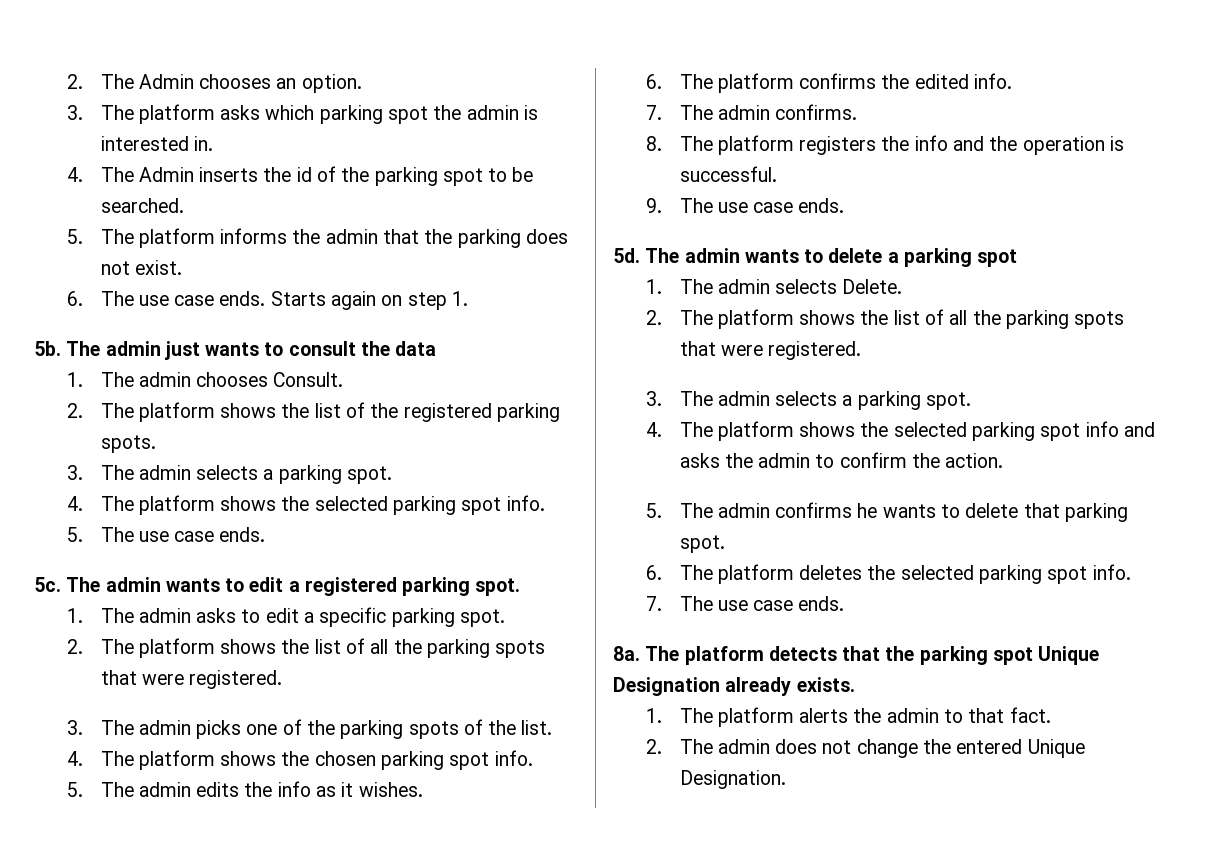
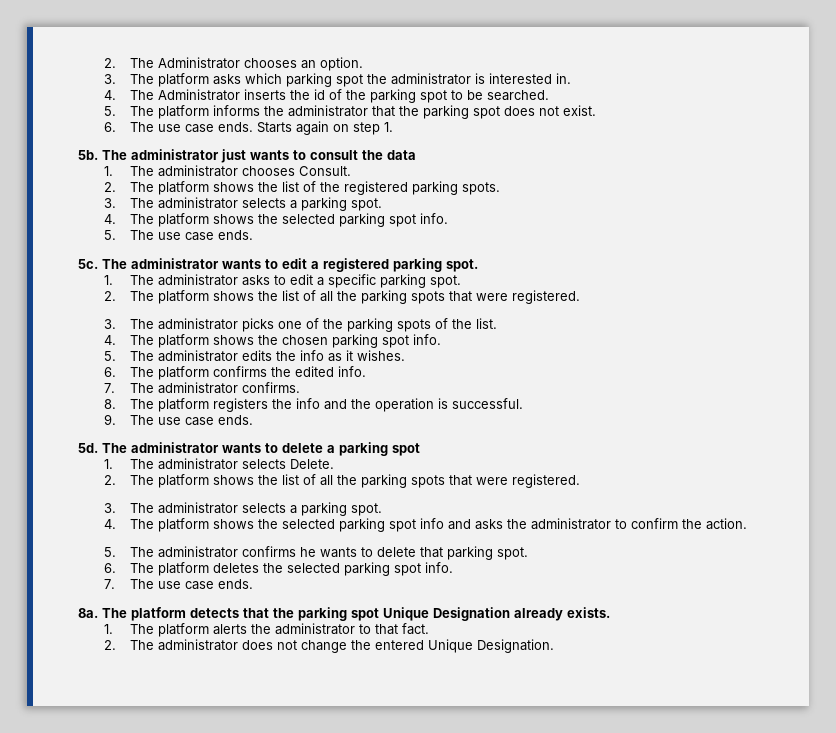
- 2. The Admin chooses an option.
+ 2. The Administrator chooses an option.
- 3. The platform asks which parking spot the admin is interested in.
+ 3. The platform asks which parking spot the administrator is interested in.
- 4. The Admin inserts the id of the parking spot to be searched.
+ 4. The Administrator inserts the id of the parking spot to be searched.
- 5. The platform informs the admin that the parking does not exist.
+ 5. The platform informs the administrator that the parking spot does not exist.
- The admin just wants to consult the data
+ The administrator just wants to consult the data
- 1. The admin chooses Consult.
+ 1. The administrator chooses Consult.
  2. The platform shows the list of the registered parking spots.
- 3. The admin selects a parking spot.
+ 3. The administrator selects a parking spot.
- The admin wants to edit a registered parking spot.
+ The administrator wants to edit a registered parking spot.
- 1. The admin asks to edit a specific parking spot.
+ 1. The administrator asks to edit a specific parking spot.
- 3. The admin picks one of the parking spots of the list.
+ 3. The administrator picks one of the parking spots of the list.
- 5. The admin edits the info as it wishes.
+ 5. The administrator edits the info as it wishes.
- 7. The admin confirms.
+ 7. The administrator confirms.
- The admin wants to delete a parking spot
+ The administrator wants to delete a parking spot
- 1. The admin selects Delete.
+ 1. The administrator selects Delete.
  2. The platform shows the list of all the parking spots that were registered.
- 3. The admin selects a parking spot.
+ 3. The administrator selects a parking spot.
- 4. The platform shows the selected parking spot info and asks the admin to confirm the action.
+ 4. The platform shows the selected parking spot info and asks the administrator to confirm the action.
- 5. The admin confirms he wants to delete that parking spot.
+ 5. The administrator confirms he wants to delete that parking spot.
- 1. The platform alerts the admin to that fact.
+ 1. The platform alerts the administrator to that fact.
- 2. The admin does not change the entered Unique Designation.
+ 2. The administrator does not change the entered Unique Designation.

